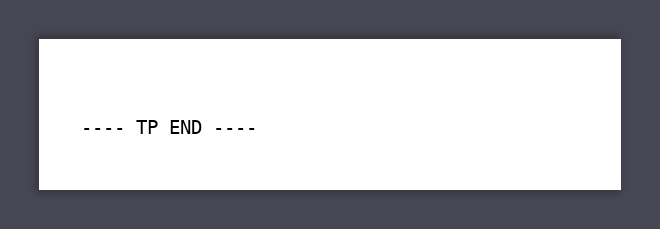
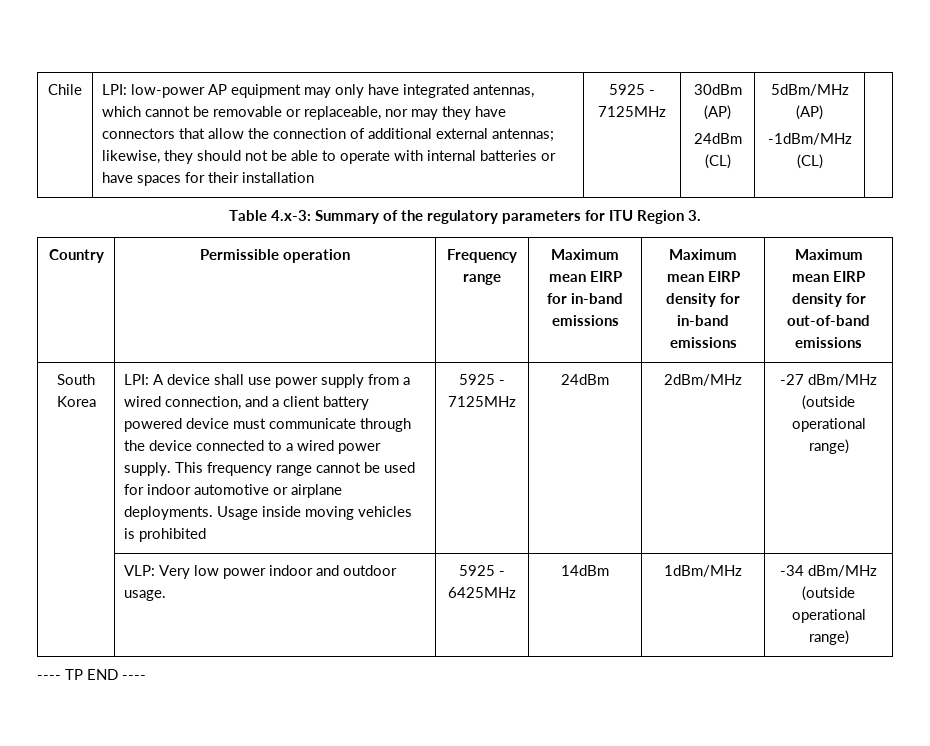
+ Chile | LPI: low-power AP equipment may only have integrated antennas, which cannot be removable or replaceable, nor may they have connectors that allow the connection of additional external antennas; likewise, they should not be able to operate with internal batteries or have spaces for their installation | 5925 - 7125MHz | 30dBm (AP)
+ 24dBm (CL) | 5dBm/MHz (AP)
+ -1dBm/MHz (CL) |
+ Table 4.x-3: Summary of the regulatory parameters for ITU Region 3.
+ Country | Permissible operation | Frequency range | Maximum mean EIRP for in-band emissions | Maximum mean EIRP density for in-band emissions | Maximum mean EIRP density for out-of-band emissions
+ South Korea | LPI: A device shall use power supply from a wired connection, and a client battery powered device must communicate through the device connected to a wired power supply. This frequency range cannot be used for indoor automotive or airplane deployments. Usage inside moving vehicles is prohibited | 5925 - 7125MHz | 24dBm | 2dBm/MHz | -27 dBm/MHz (outside operational range)
+ | VLP: Very low power indoor and outdoor usage. | 5925 - 6425MHz | 14dBm | 1dBm/MHz | -34 dBm/MHz (outside operational range)

